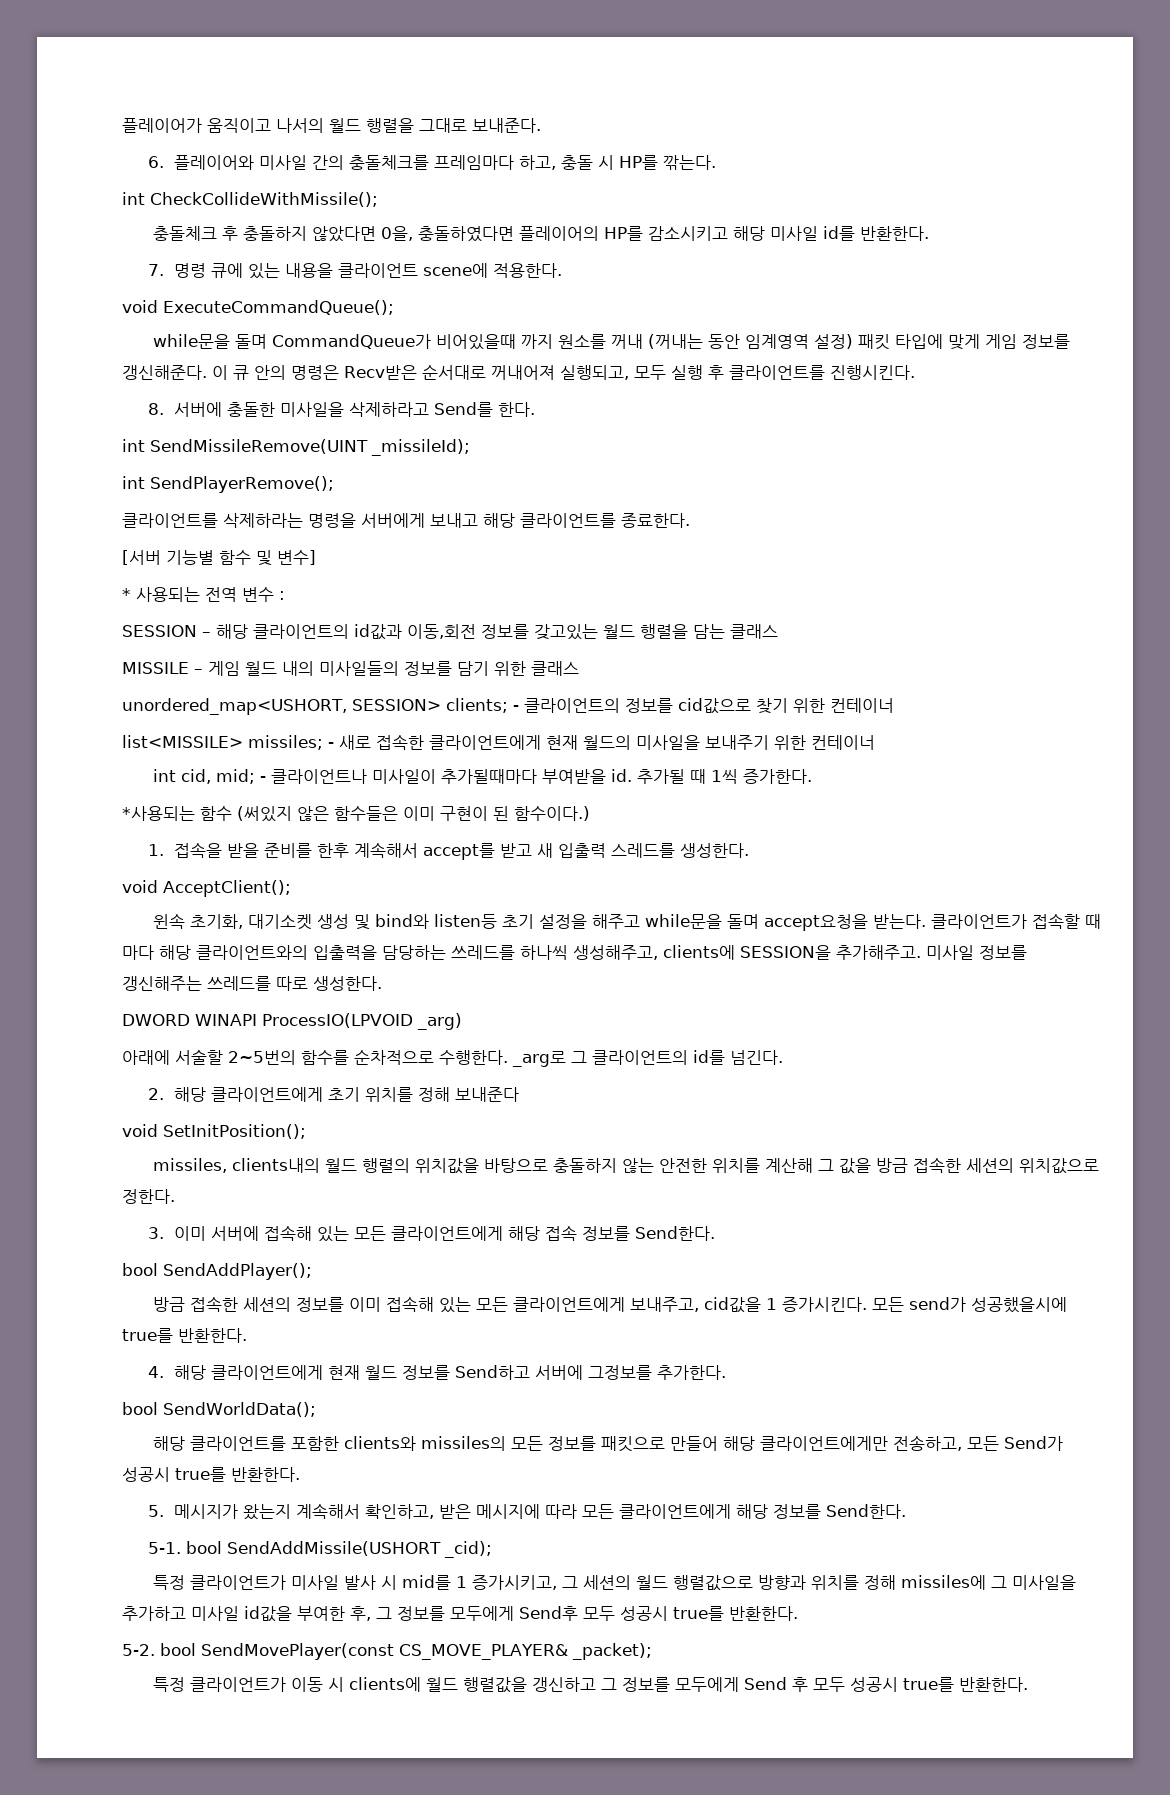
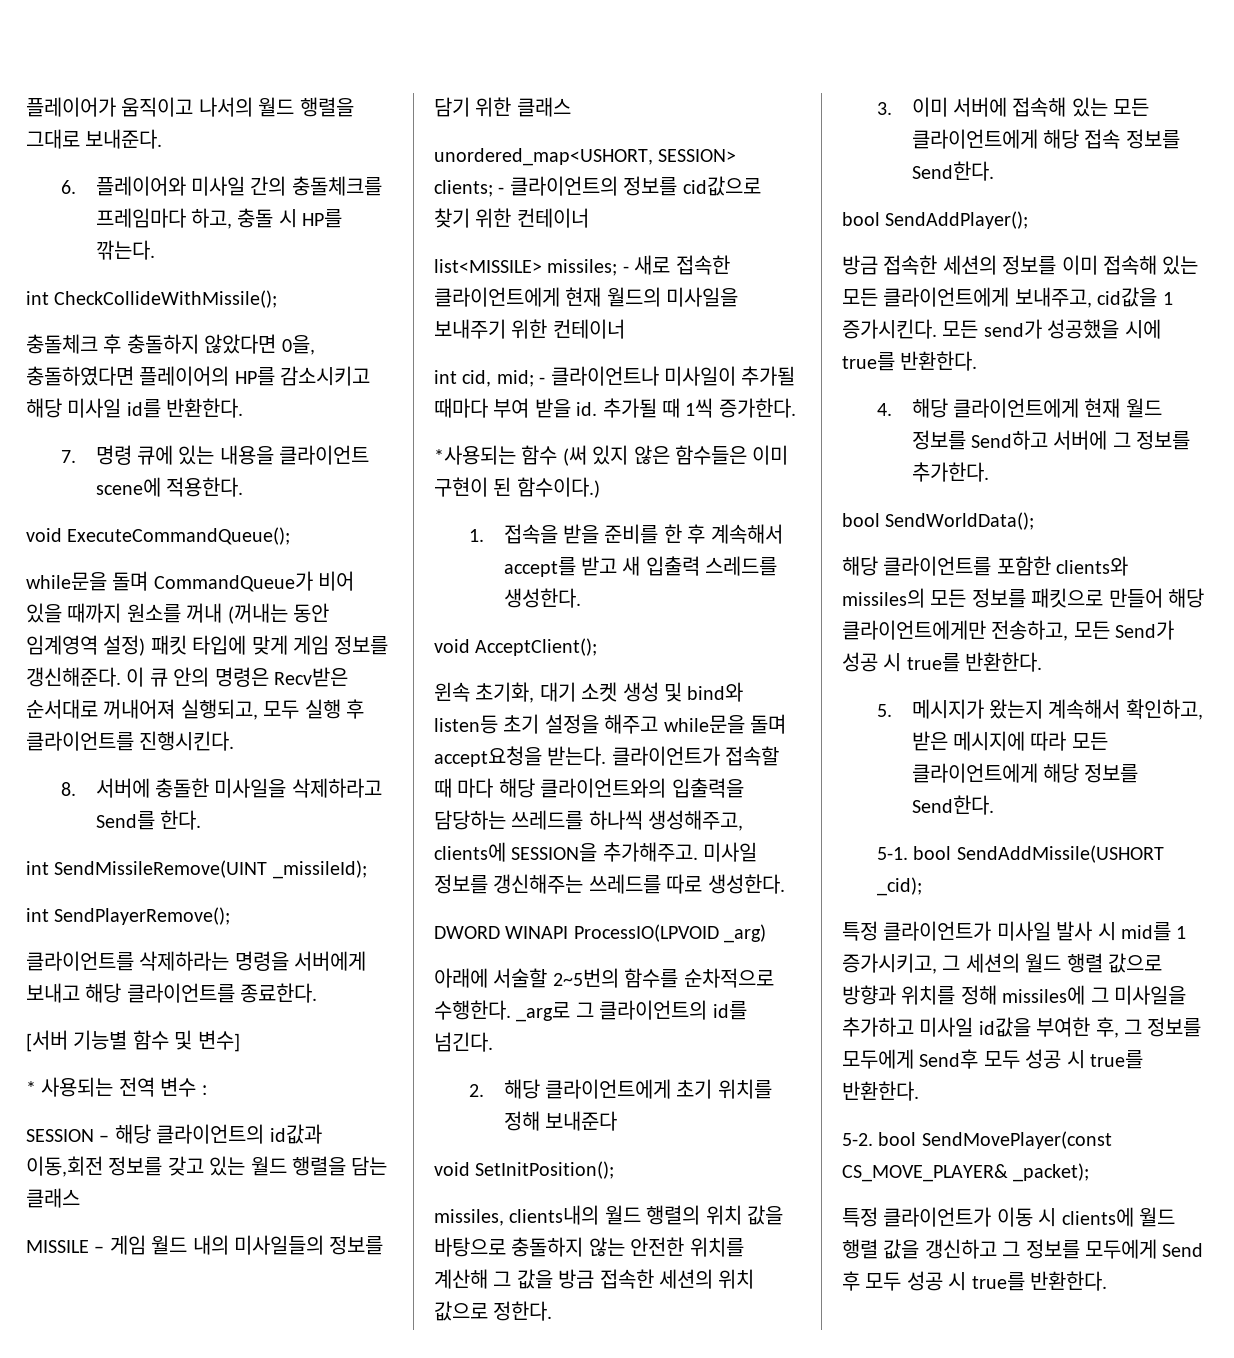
- while문을 돌며 CommandQueue가 비어있을때 까지 원소를 꺼내 (꺼내는 동안 임계영역 설정) 패킷 타입에 맞게 게임 정보를 갱신해준다.
+ while문을 돌며 CommandQueue가 비어 있을 때까지 원소를 꺼내 (꺼내는 동안 임계영역 설정) 패킷 타입에 맞게 게임 정보를 갱신해준다.
- SESSION – 해당 클라이언트의 id값과 이동,회전 정보를 갖고있는 월드 행렬을 담는 클래스
+ SESSION – 해당 클라이언트의 id값과 이동,회전 정보를 갖고 있는 월드 행렬을 담는 클래스
- int cid, mid; - 클라이언트나 미사일이 추가될때마다 부여받을 id.
+ int cid, mid; - 클라이언트나 미사일이 추가될 때마다 부여 받을 id.
- *사용되는 함수 (써있지 않은 함수들은 이미 구현이 된 함수이다.)
+ *사용되는 함수 (써 있지 않은 함수들은 이미 구현이 된 함수이다.)
- 1. 접속을 받을 준비를 한후 계속해서 accept를 받고 새 입출력 스레드를 생성한다.
+ 1. 접속을 받을 준비를 한 후 계속해서 accept를 받고 새 입출력 스레드를 생성한다.
- 윈속 초기화, 대기소켓 생성 및 bind와 listen등 초기 설정을 해주고 while문을 돌며 accept요청을 받는다.
+ 윈속 초기화, 대기 소켓 생성 및 bind와 listen등 초기 설정을 해주고 while문을 돌며 accept요청을 받는다.
- missiles, clients내의 월드 행렬의 위치값을 바탕으로 충돌하지 않는 안전한 위치를 계산해 그 값을 방금 접속한 세션의 위치값으로 정한다.
+ missiles, clients내의 월드 행렬의 위치 값을 바탕으로 충돌하지 않는 안전한 위치를 계산해 그 값을 방금 접속한 세션의 위치 값으로 정한다.
- 모든 send가 성공했을시에 true를 반환한다.
+ 모든 send가 성공했을 시에 true를 반환한다.
- 4. 해당 클라이언트에게 현재 월드 정보를 Send하고 서버에 그정보를 추가한다.
+ 4. 해당 클라이언트에게 현재 월드 정보를 Send하고 서버에 그 정보를 추가한다.
- 해당 클라이언트를 포함한 clients와 missiles의 모든 정보를 패킷으로 만들어 해당 클라이언트에게만 전송하고, 모든 Send가 성공시 true를 반환한다.
+ 해당 클라이언트를 포함한 clients와 missiles의 모든 정보를 패킷으로 만들어 해당 클라이언트에게만 전송하고, 모든 Send가 성공 시 true를 반환한다.
- 특정 클라이언트가 미사일 발사 시 mid를 1 증가시키고, 그 세션의 월드 행렬값으로 방향과 위치를 정해 missiles에 그 미사일을 추가하고 미사일 id값을 부여한 후, 그 정보를 모두에게 Send후 모두 성공시 true를 반환한다.
+ 특정 클라이언트가 미사일 발사 시 mid를 1 증가시키고, 그 세션의 월드 행렬 값으로 방향과 위치를 정해 missiles에 그 미사일을 추가하고 미사일 id값을 부여한 후, 그 정보를 모두에게 Send후 모두 성공 시 true를 반환한다.
- 특정 클라이언트가 이동 시 clients에 월드 행렬값을 갱신하고 그 정보를 모두에게 Send 후 모두 성공시 true를 반환한다.
+ 특정 클라이언트가 이동 시 clients에 월드 행렬 값을 갱신하고 그 정보를 모두에게 Send 후 모두 성공 시 true를 반환한다.

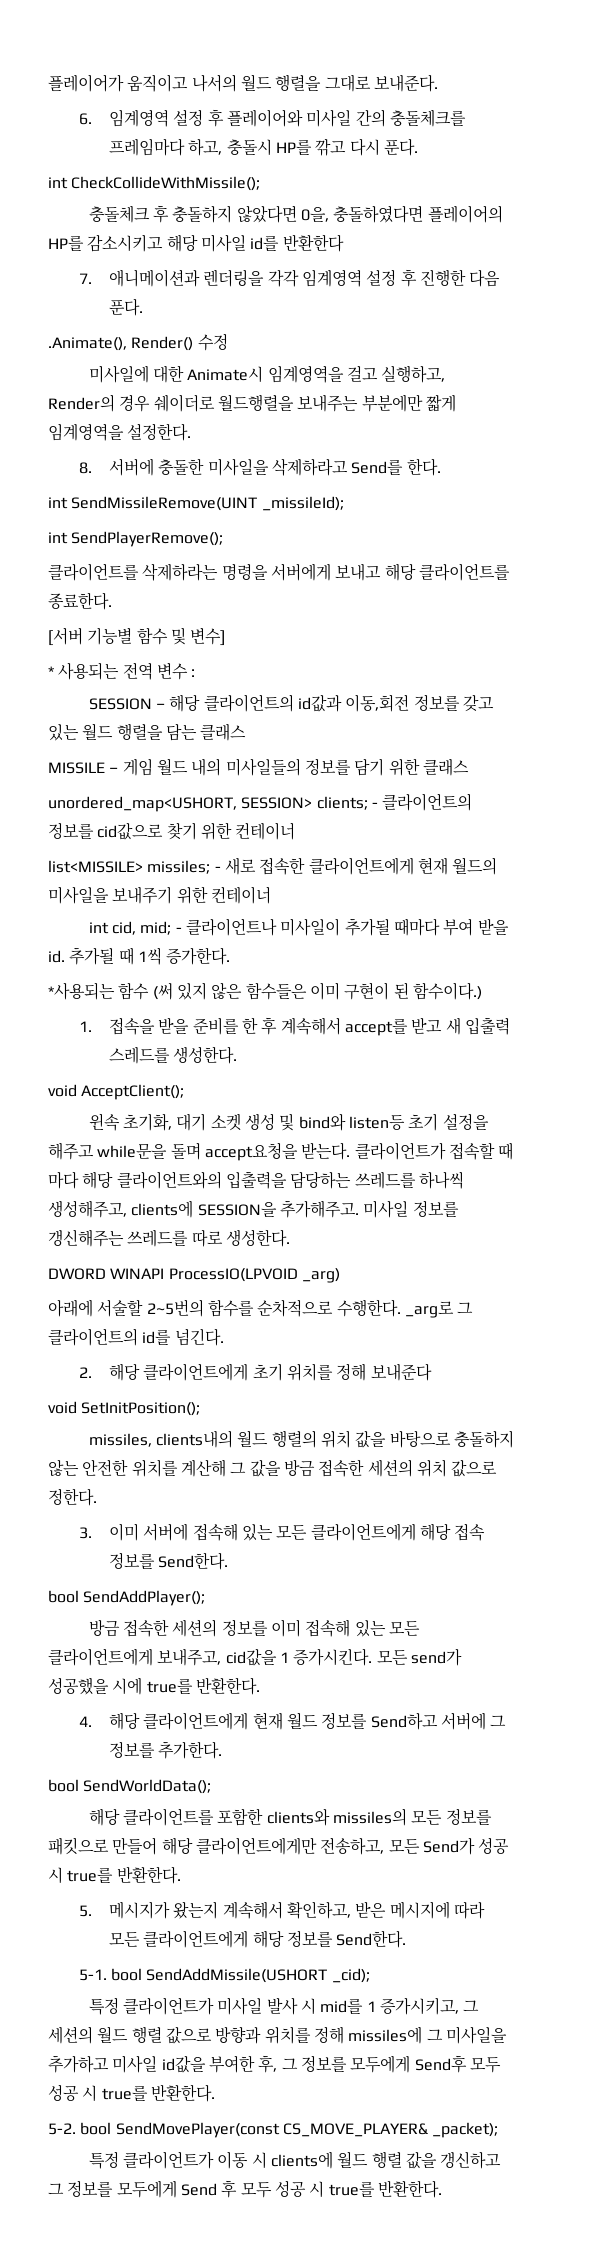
- 6. 플레이어와 미사일 간의 충돌체크를 프레임마다 하고, 충돌 시 HP를 깎는다.
+ 6. 임계영역 설정 후 플레이어와 미사일 간의 충돌체크를 프레임마다 하고, 충돌시 HP를 깎고 다시 푼다.
- 충돌체크 후 충돌하지 않았다면 0을, 충돌하였다면 플레이어의 HP를 감소시키고 해당 미사일 id를 반환한다.
+ 충돌체크 후 충돌하지 않았다면 0을, 충돌하였다면 플레이어의 HP를 감소시키고 해당 미사일 id를 반환한다
- 7. 명령 큐에 있는 내용을 클라이언트 scene에 적용한다.
- void ExecuteCommandQueue();
- while문을 돌며 CommandQueue가 비어 있을 때까지 원소를 꺼내 (꺼내는 동안 임계영역 설정) 패킷 타입에 맞게 게임 정보를 갱신해준다. 이 큐 안의 명령은 Recv받은 순서대로 꺼내어져 실행되고, 모두 실행 후 클라이언트를 진행시킨다.
+ 7. 애니메이션과 렌더링을 각각 임계영역 설정 후 진행한 다음 푼다.
+ .Animate(), Render() 수정
+ 미사일에 대한 Animate시 임계영역을 걸고 실행하고, Render의 경우 쉐이더로 월드행렬을 보내주는 부분에만 짧게 임계영역을 설정한다.

